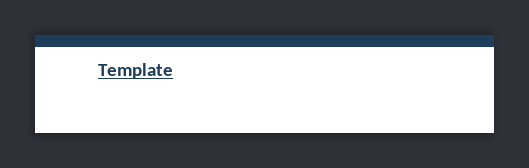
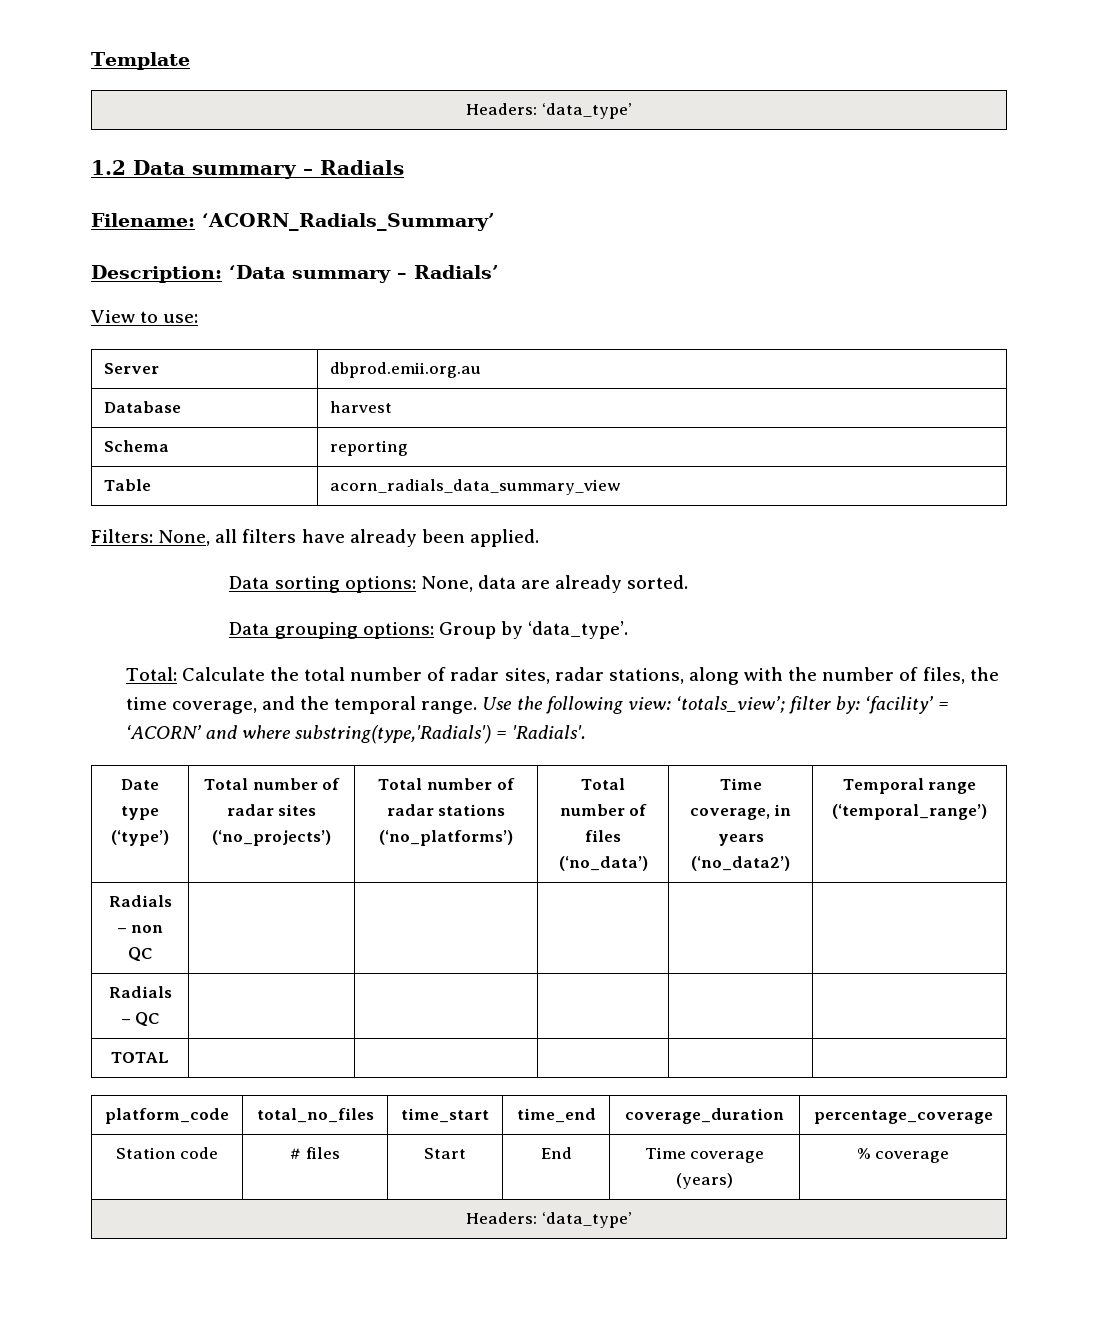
  Template
+ Headers: ‘data_type’
+ 1.2 Data summary – Radials
+ Filename: ‘ACORN_Radials_Summary’
+ Description: ‘Data summary – Radials’
+ View to use:
+ Server | dbprod.emii.org.au
+ Database | harvest
+ Schema | reporting
+ Table | acorn_radials_data_summary_view
+ Filters: None, all filters have already been applied.
+ Data sorting options: None, data are already sorted.
+ Data grouping options: Group by ‘data_type’.
+ Total: Calculate the total number of radar sites, radar stations, along with the number of files, the time coverage, and the temporal range. Use the following view: ‘totals_view’; filter by: ‘facility’ = ‘ACORN’ and where substring(type,'Radials') = 'Radials'.
+ Date type (‘type’) | Total number of radar sites (‘no_projects’) | Total number of radar stations (‘no_platforms’) | Total number of files (‘no_data’) | Time coverage, in years (‘no_data2’) | Temporal range (‘temporal_range’)
+ Radials – non QC | | | | |
+ Radials – QC | | | | |
+ TOTAL | | | | |
+ platform_code | total_no_files | time_start | time_end | coverage_duration | percentage_coverage
+ Station code | # files | Start | End | Time coverage (years) | % coverage
+ Headers: ‘data_type’

